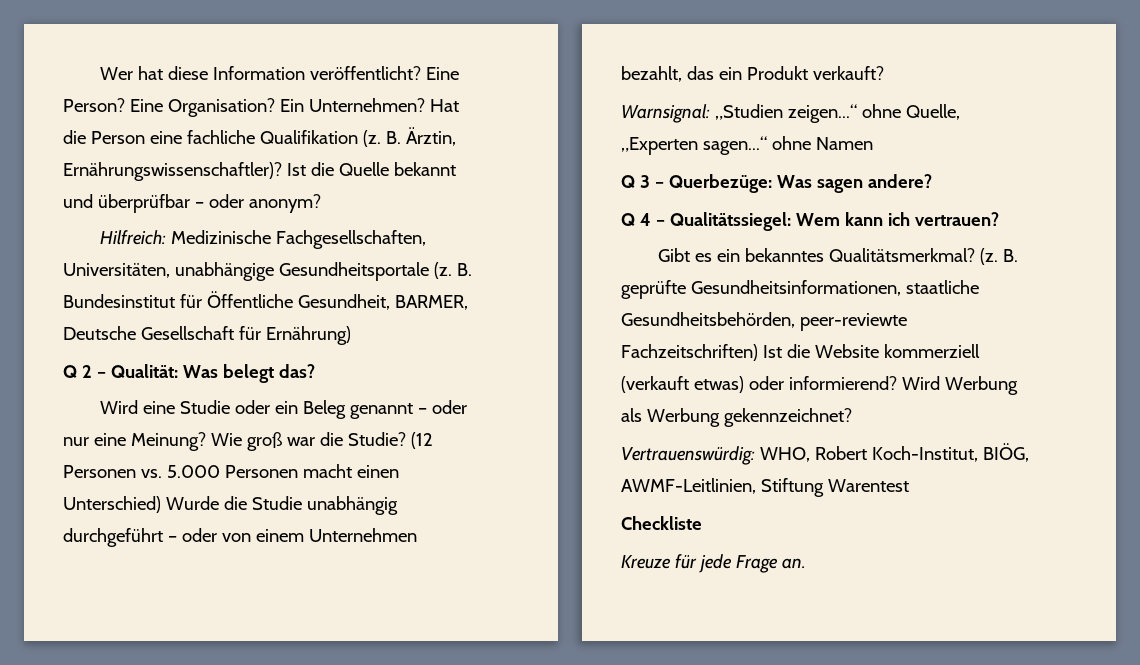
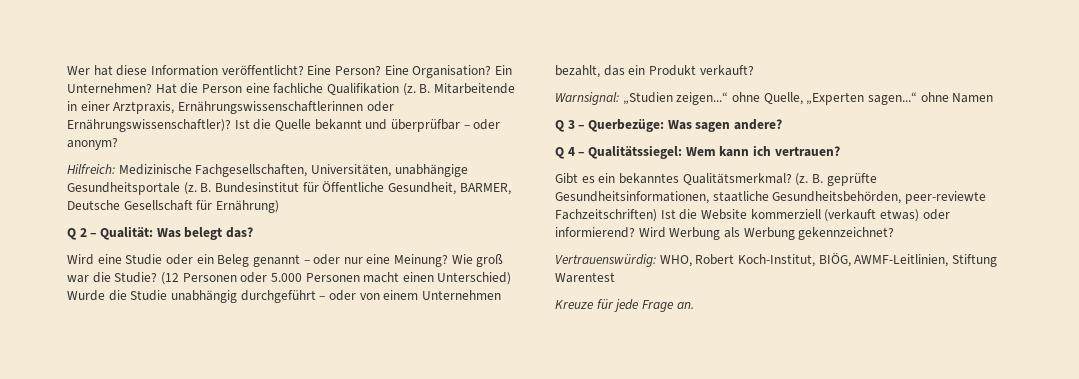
- B. Ärztin, Ernährungswissenschaftler)?
+ B. Mitarbeitende in einer Arztpraxis, Ernährungswissenschaftlerinnen oder Ernährungswissenschaftler)?
- (12 Personen vs. 5.000 Personen macht einen Unterschied) Wurde die Studie unabhängig durchgeführt – oder von einem Unternehmen bezahlt, das ein Produkt verkauft?
+ (12 Personen oder 5.000 Personen macht einen Unterschied) Wurde die Studie unabhängig durchgeführt – oder von einem Unternehmen bezahlt, das ein Produkt verkauft?
- Checkliste

